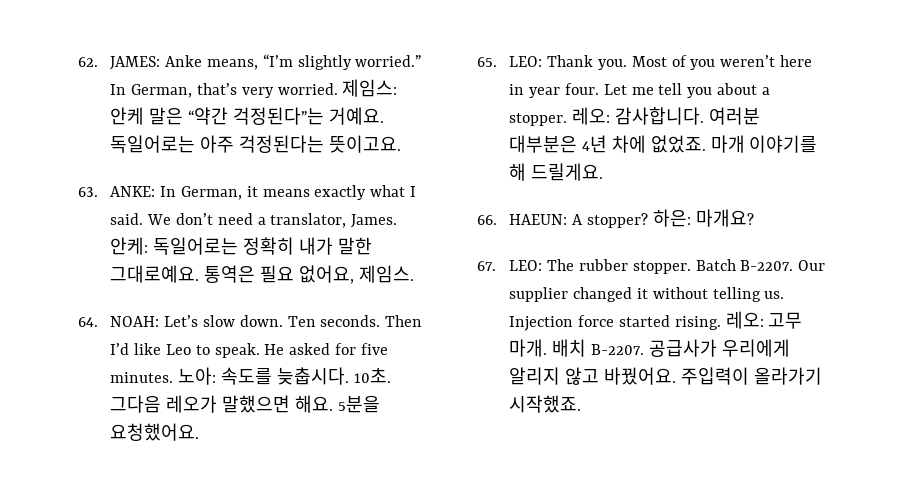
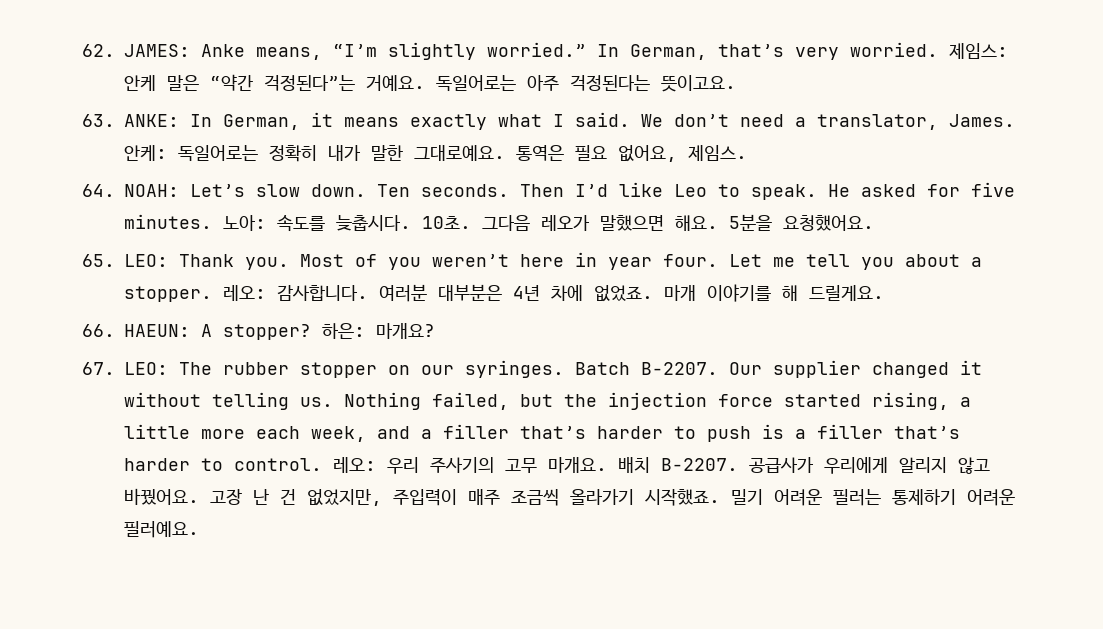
- 67. LEO: The rubber stopper.
+ 67. LEO: The rubber stopper on our syringes.
- Injection force started rising. 레오: 고무 마개.
+ Nothing failed, but the injection force started rising, a little more each week, and a filler that’s harder to push is a filler that’s harder to control. 레오: 우리 주사기의 고무 마개요.
- 주입력이 올라가기 시작했죠.
+ 고장 난 건 없었지만, 주입력이 매주 조금씩 올라가기 시작했죠. 밀기 어려운 필러는 통제하기 어려운 필러예요.

